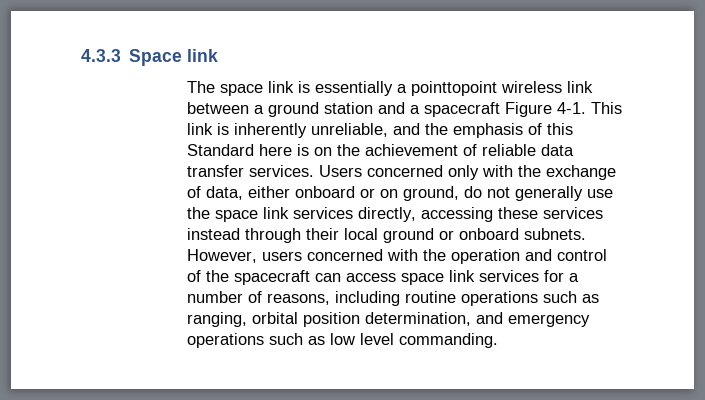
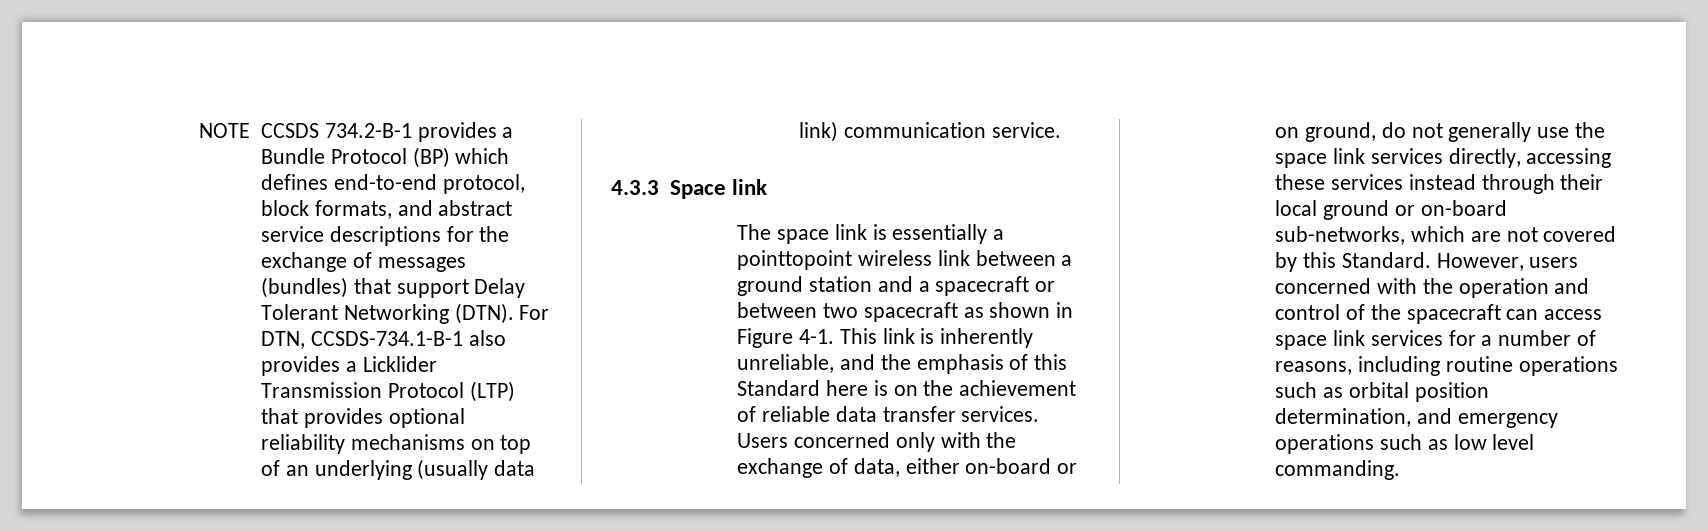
+ NOTE CCSDS 734.2-B-1 provides a Bundle Protocol (BP) which defines end-to-end protocol, block formats, and abstract service descriptions for the exchange of messages (bundles) that support Delay Tolerant Networking (DTN). For DTN, CCSDS-734.1-B-1 also provides a Licklider Transmission Protocol (LTP) that provides optional reliability mechanisms on top of an underlying (usually data link) communication service.
- The space link is essentially a pointtopoint wireless link between a ground station and a spacecraft Figure 4-1.
+ The space link is essentially a pointtopoint wireless link between a ground station and a spacecraft or between two spacecraft as shown in Figure 4-1.
- Users concerned only with the exchange of data, either onboard or on ground, do not generally use the space link services directly, accessing these services instead through their local ground or onboard subnets.
+ Users concerned only with the exchange of data, either on-board or on ground, do not generally use the space link services directly, accessing these services instead through their local ground or on-board sub-networks, which are not covered by this Standard.
- However, users concerned with the operation and control of the spacecraft can access space link services for a number of reasons, including routine operations such as ranging, orbital position determination, and emergency operations such as low level commanding.
+ However, users concerned with the operation and control of the spacecraft can access space link services for a number of reasons, including routine operations such as orbital position determination, and emergency operations such as low level commanding.

